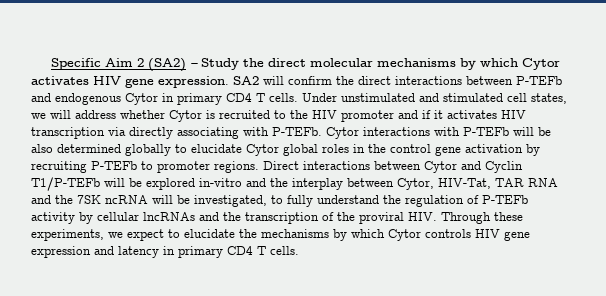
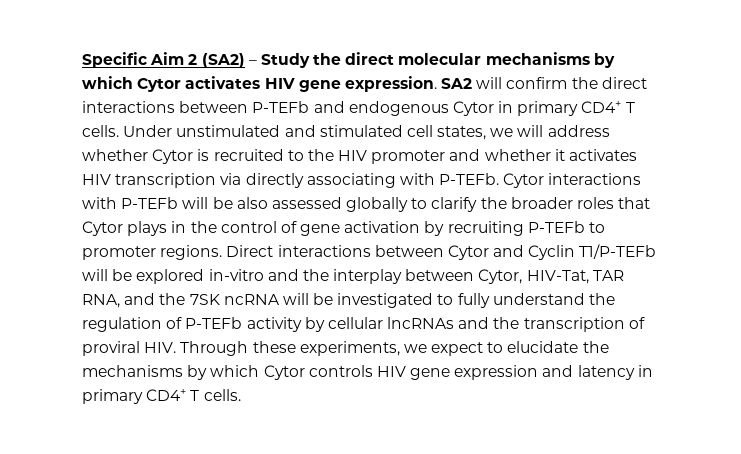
- SA2 will confirm the direct interactions between P-TEFb and endogenous Cytor in primary CD4 T cells.
+ SA2 will confirm the direct interactions between P-TEFb and endogenous Cytor in primary CD4+ T cells.
- Under unstimulated and stimulated cell states, we will address whether Cytor is recruited to the HIV promoter and if it activates HIV transcription via directly associating with P-TEFb.
+ Under unstimulated and stimulated cell states, we will address whether Cytor is recruited to the HIV promoter and whether it activates HIV transcription via directly associating with P-TEFb.
- Cytor interactions with P-TEFb will be also determined globally to elucidate Cytor global roles in the control gene activation by recruiting P-TEFb to promoter regions.
+ Cytor interactions with P-TEFb will be also assessed globally to clarify the broader roles that Cytor plays in the control of gene activation by recruiting P-TEFb to promoter regions.
- Direct interactions between Cytor and Cyclin T1/P-TEFb will be explored in-vitro and the interplay between Cytor, HIV-Tat, TAR RNA and the 7SK ncRNA will be investigated, to fully understand the regulation of P-TEFb activity by cellular lncRNAs and the transcription of the proviral HIV. Through these experiments, we expect to elucidate the mechanisms by which Cytor controls HIV gene expression and latency in primary CD4 T cells.
+ Direct interactions between Cytor and Cyclin T1/P-TEFb will be explored in-vitro and the interplay between Cytor, HIV-Tat, TAR RNA, and the 7SK ncRNA will be investigated to fully understand the regulation of P-TEFb activity by cellular lncRNAs and the transcription of proviral HIV. Through these experiments, we expect to elucidate the mechanisms by which Cytor controls HIV gene expression and latency in primary CD4+ T cells.

